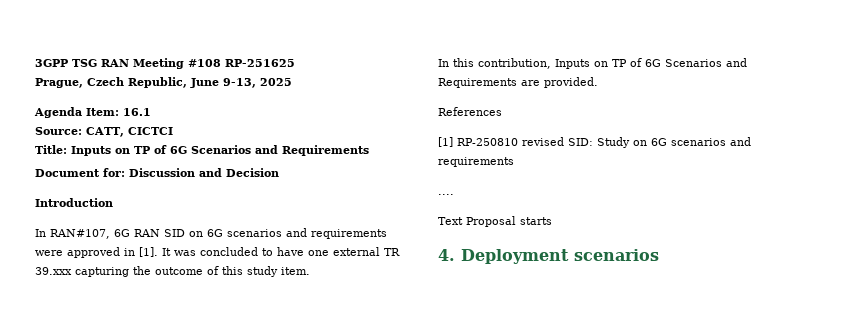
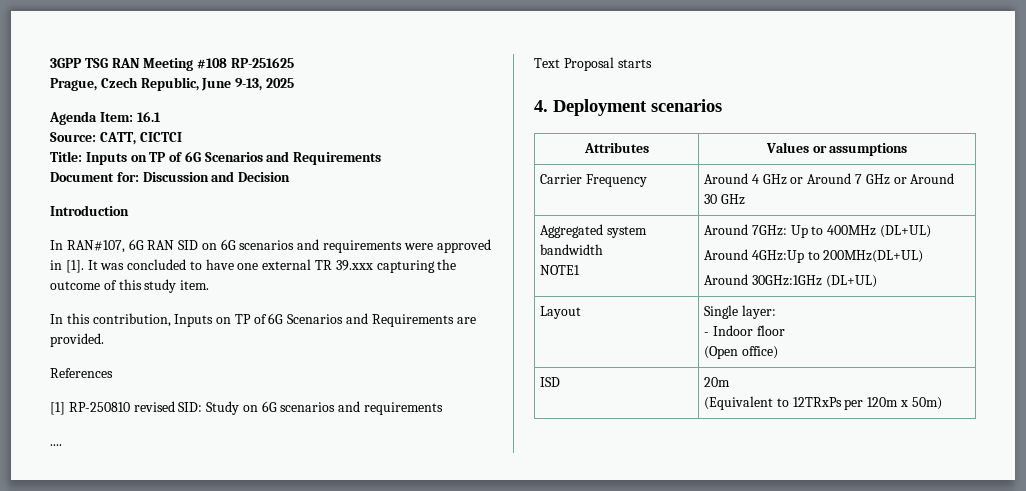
+ Attributes | Values or assumptions
+ Carrier Frequency | Around 4 GHz or Around 7 GHz or Around 30 GHz
+ Aggregated system bandwidth
+ NOTE1 | Around 7GHz: Up to 400MHz (DL+UL)
+ Around 4GHz:Up to 200MHz(DL+UL)
+ Around 30GHz:1GHz (DL+UL)
+ Layout | Single layer:
+ - Indoor floor
+ (Open office)
+ ISD | 20m
+ (Equivalent to 12TRxPs per 120m x 50m)

